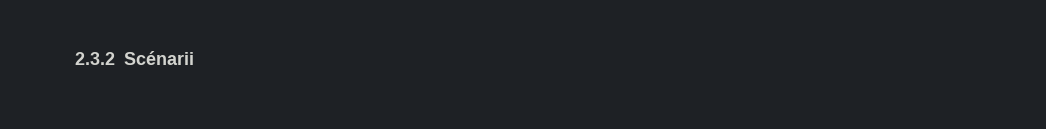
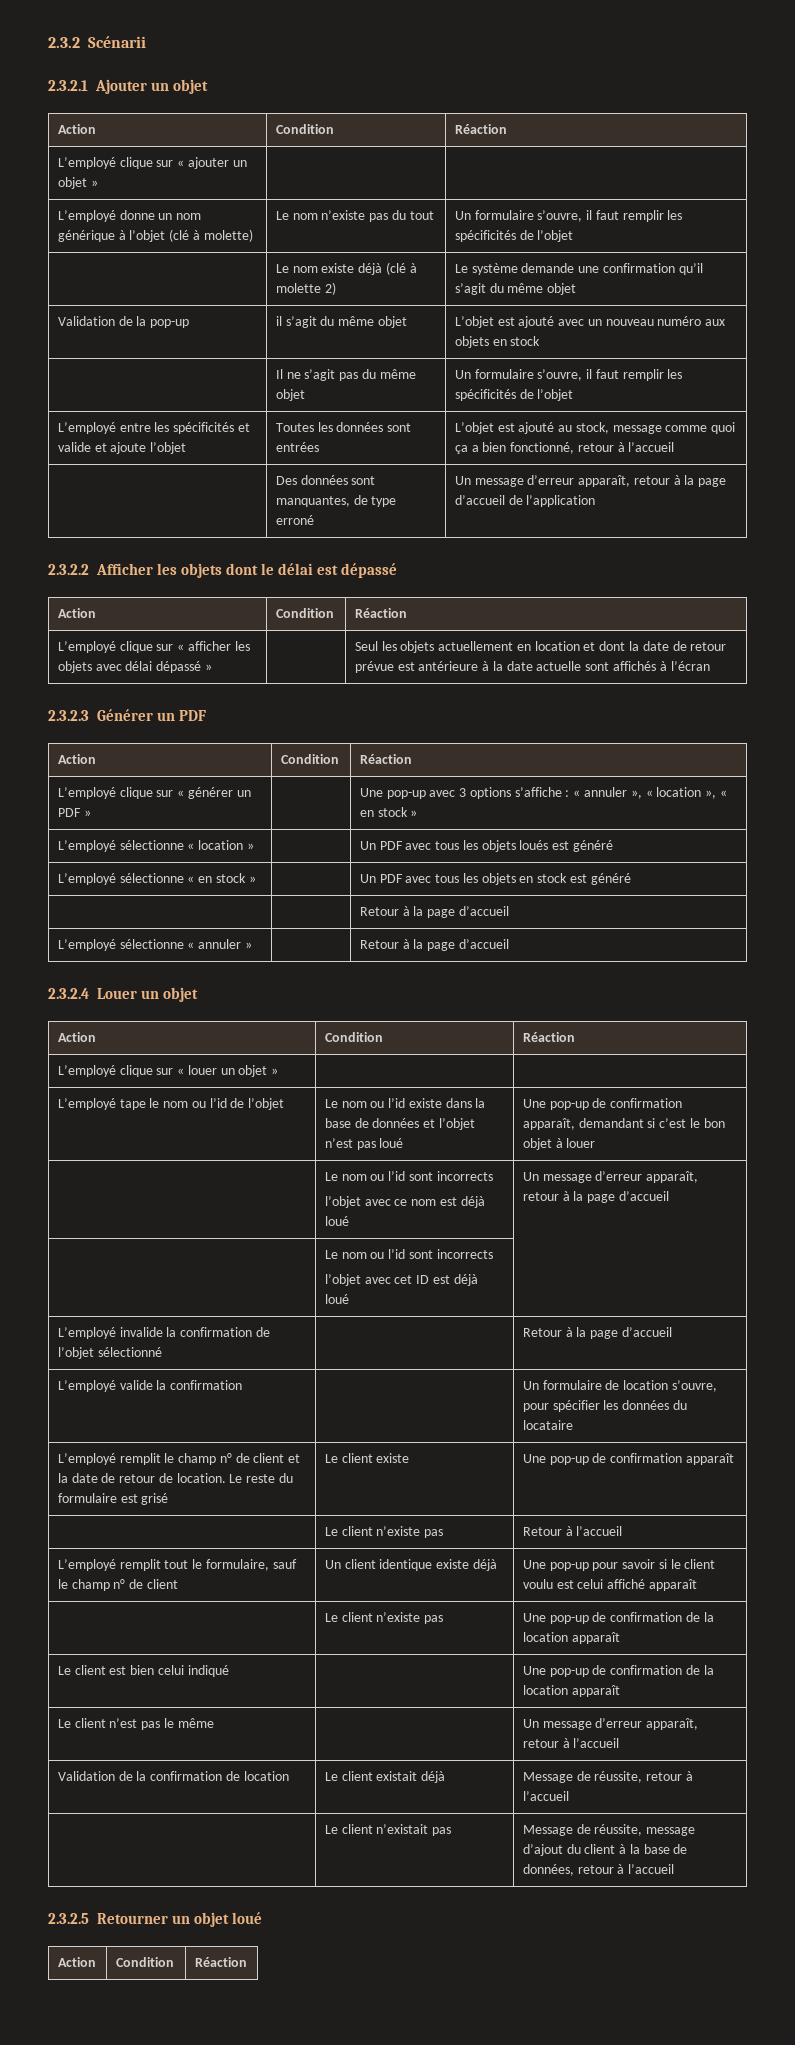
+ 2.3.2.1 Ajouter un objet
+ Action | Condition | Réaction
+ L’employé clique sur « ajouter un objet » | |
+ L’employé donne un nom générique à l’objet (clé à molette) | Le nom n’existe pas du tout | Un formulaire s’ouvre, il faut remplir les spécificités de l’objet
+ | Le nom existe déjà (clé à molette 2) | Le système demande une confirmation qu’il s’agit du même objet
+ Validation de la pop-up | il s’agit du même objet | L’objet est ajouté avec un nouveau numéro aux objets en stock
+ | Il ne s’agit pas du même objet | Un formulaire s’ouvre, il faut remplir les spécificités de l’objet
+ L’employé entre les spécificités et valide et ajoute l’objet | Toutes les données sont entrées | L’objet est ajouté au stock, message comme quoi ça a bien fonctionné, retour à l’accueil
+ | Des données sont manquantes, de type erroné | Un message d’erreur apparaît, retour à la page d’accueil de l’application
+ 2.3.2.2 Afficher les objets dont le délai est dépassé
+ Action | Condition | Réaction
+ L’employé clique sur « afficher les objets avec délai dépassé » | | Seul les objets actuellement en location et dont la date de retour prévue est antérieure à la date actuelle sont affichés à l’écran
+ 2.3.2.3 Générer un PDF
+ Action | Condition | Réaction
+ L’employé clique sur « générer un PDF » | | Une pop-up avec 3 options s’affiche : « annuler », « location », « en stock »
+ L’employé sélectionne « location » | | Un PDF avec tous les objets loués est généré
+ L’employé sélectionne « en stock » | | Un PDF avec tous les objets en stock est généré
+ | | Retour à la page d’accueil
+ L’employé sélectionne « annuler » | | Retour à la page d’accueil
+ 2.3.2.4 Louer un objet
+ Action | Condition | Réaction
+ L’employé clique sur « louer un objet » | |
+ L’employé tape le nom ou l’id de l’objet | Le nom ou l’id existe dans la base de données et l’objet n’est pas loué | Une pop-up de confirmation apparaît, demandant si c’est le bon objet à louer
+ | Le nom ou l’id sont incorrects
+ l’objet avec ce nom est déjà loué | Un message d’erreur apparaît, retour à la page d’accueil
+ | Le nom ou l’id sont incorrects
+ l’objet avec cet ID est déjà loué |
+ L’employé invalide la confirmation de l’objet sélectionné | | Retour à la page d’accueil
+ L’employé valide la confirmation | | Un formulaire de location s’ouvre, pour spécifier les données du locataire
+ L’employé remplit le champ n° de client et la date de retour de location. Le reste du formulaire est grisé | Le client existe | Une pop-up de confirmation apparaît
+ | Le client n’existe pas | Retour à l’accueil
+ L’employé remplit tout le formulaire, sauf le champ n° de client | Un client identique existe déjà | Une pop-up pour savoir si le client voulu est celui affiché apparaît
+ | Le client n’existe pas | Une pop-up de confirmation de la location apparaît
+ Le client est bien celui indiqué | | Une pop-up de confirmation de la location apparaît
+ Le client n’est pas le même | | Un message d’erreur apparaît, retour à l’accueil
+ Validation de la confirmation de location | Le client existait déjà | Message de réussite, retour à l’accueil
+ | Le client n’existait pas | Message de réussite, message d’ajout du client à la base de données, retour à l’accueil
+ 2.3.2.5 Retourner un objet loué
+ Action | Condition | Réaction

